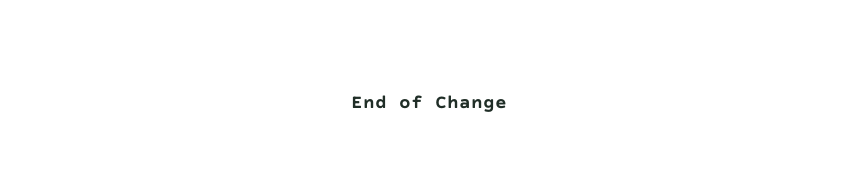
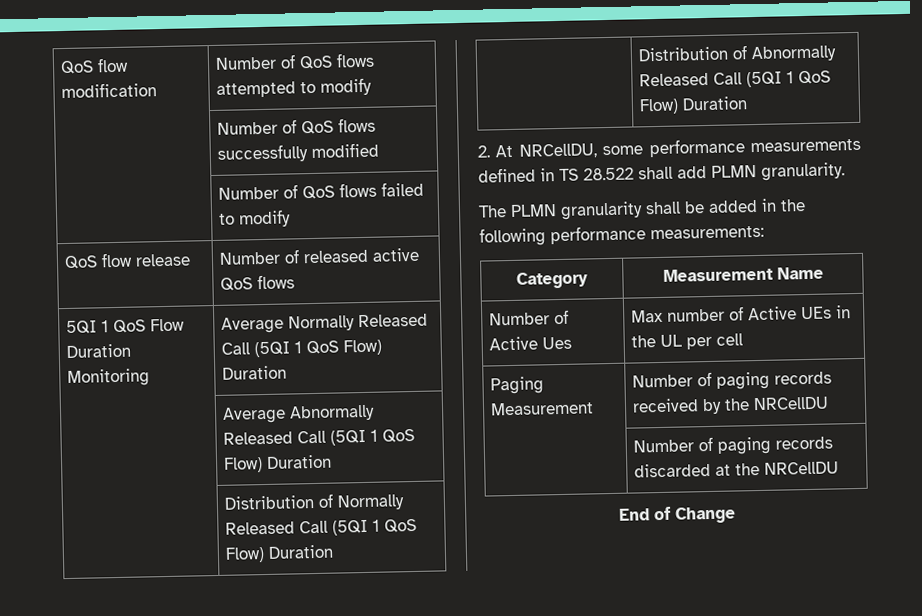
+ QoS flow modification | Number of QoS flows attempted to modify
+ | Number of QoS flows successfully modified
+ | Number of QoS flows failed to modify
+ QoS flow release | Number of released active QoS flows
+ 5QI 1 QoS Flow Duration Monitoring | Average Normally Released Call (5QI 1 QoS Flow) Duration
+ | Average Abnormally Released Call (5QI 1 QoS Flow) Duration
+ | Distribution of Normally Released Call (5QI 1 QoS Flow) Duration
+ | Distribution of Abnormally Released Call (5QI 1 QoS Flow) Duration
+ 2. At NRCellDU, some performance measurements defined in TS 28.522 shall add PLMN granularity.
+ The PLMN granularity shall be added in the following performance measurements:
+ Category | Measurement Name
+ Number of Active Ues | Max number of Active UEs in the UL per cell
+ Paging Measurement | Number of paging records received by the NRCellDU
+ | Number of paging records discarded at the NRCellDU

